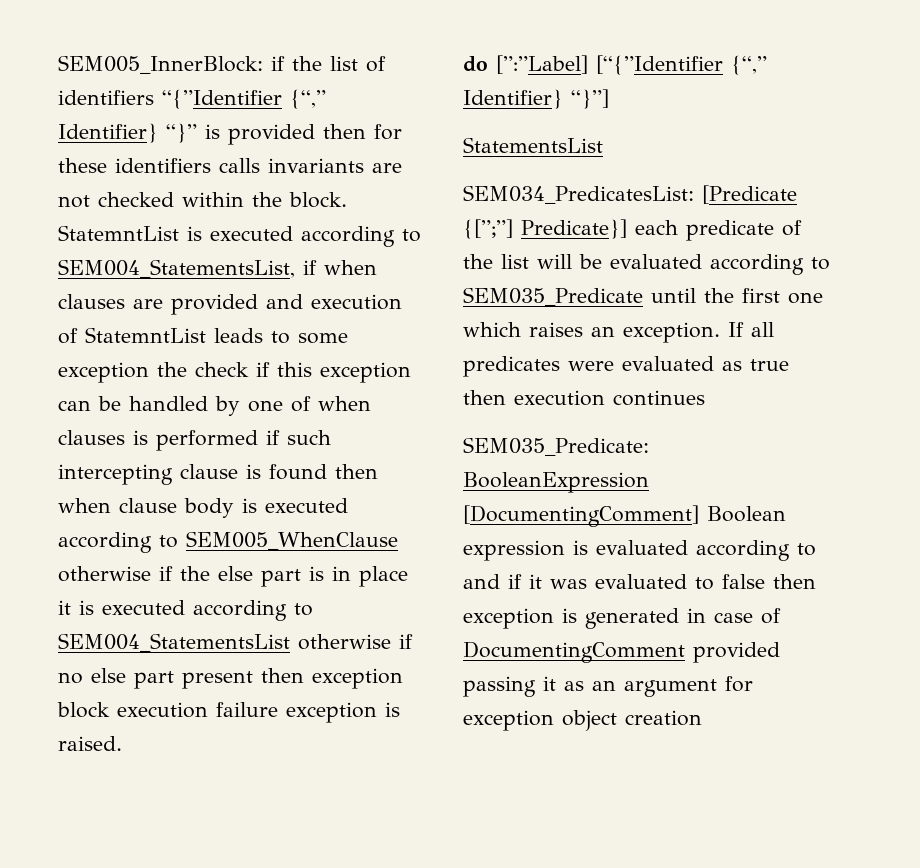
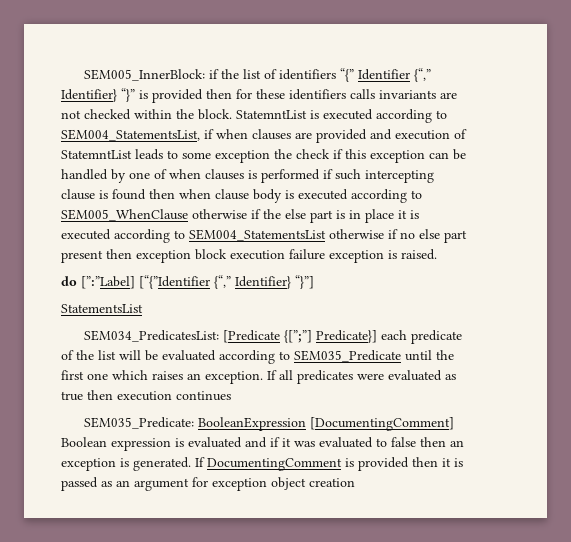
- SEM005_InnerBlock: if the list of identifiers “{”Identifier {“,” Identifier} “}” is provided then for these identifiers calls invariants are not checked within the block.
+ SEM005_InnerBlock: if the list of identifiers “{” Identifier {“,” Identifier} “}” is provided then for these identifiers calls invariants are not checked within the block.
- SEM035_Predicate: BooleanExpression [DocumentingComment] Boolean expression is evaluated according to and if it was evaluated to false then exception is generated in case of DocumentingComment provided passing it as an argument for exception object creation
+ SEM035_Predicate: BooleanExpression [DocumentingComment] Boolean expression is evaluated and if it was evaluated to false then an exception is generated. If DocumentingComment is provided then it is passed as an argument for exception object creation

